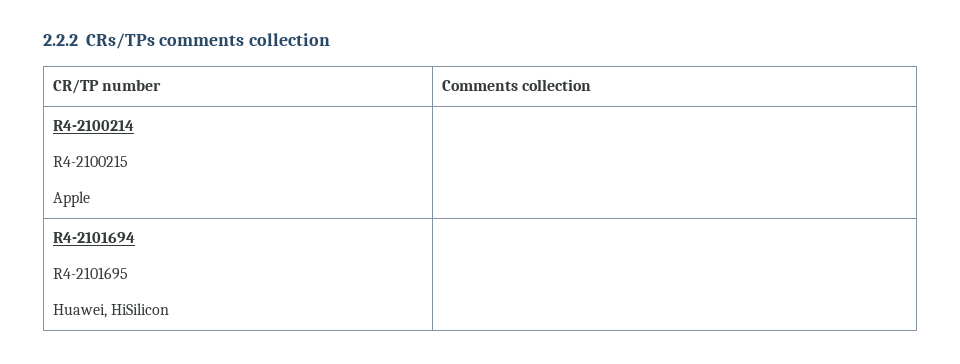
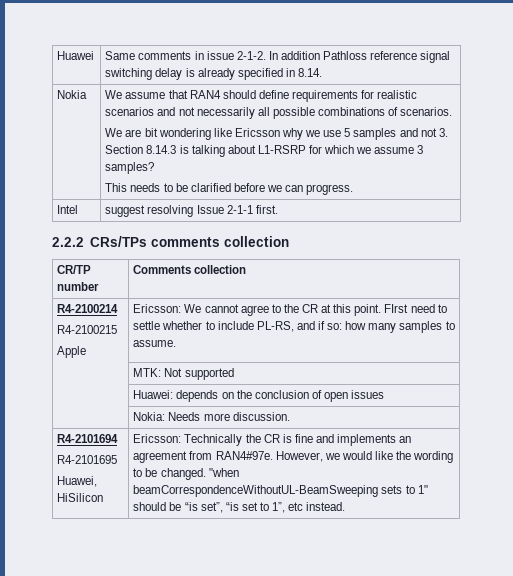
+ Huawei | Same comments in issue 2-1-2. In addition Pathloss reference signal switching delay is already specified in 8.14.
+ Nokia | We assume that RAN4 should define requirements for realistic scenarios and not necessarily all possible combinations of scenarios.
+ We are bit wondering like Ericsson why we use 5 samples and not 3. Section 8.14.3 is talking about L1-RSRP for which we assume 3 samples?
+ This needs to be clarified before we can progress.
+ Intel | suggest resolving Issue 2-1-1 first.
  R4-2100214
  R4-2100215
- Apple |
+ Apple | Ericsson: We cannot agree to the CR at this point. FIrst need to settle whether to include PL-RS, and if so: how many samples to assume.
+ | MTK: Not supported
+ | Huawei: depends on the conclusion of open issues
+ | Nokia: Needs more discussion.
  R4-2101694
  R4-2101695
- Huawei, HiSilicon |
+ Huawei, HiSilicon | Ericsson: Technically the CR is fine and implements an agreement from RAN4#97e. However, we would like the wording to be changed. "when beamCorrespondenceWithoutUL-BeamSweeping sets to 1" should be “is set”, “is set to 1”, etc instead.

